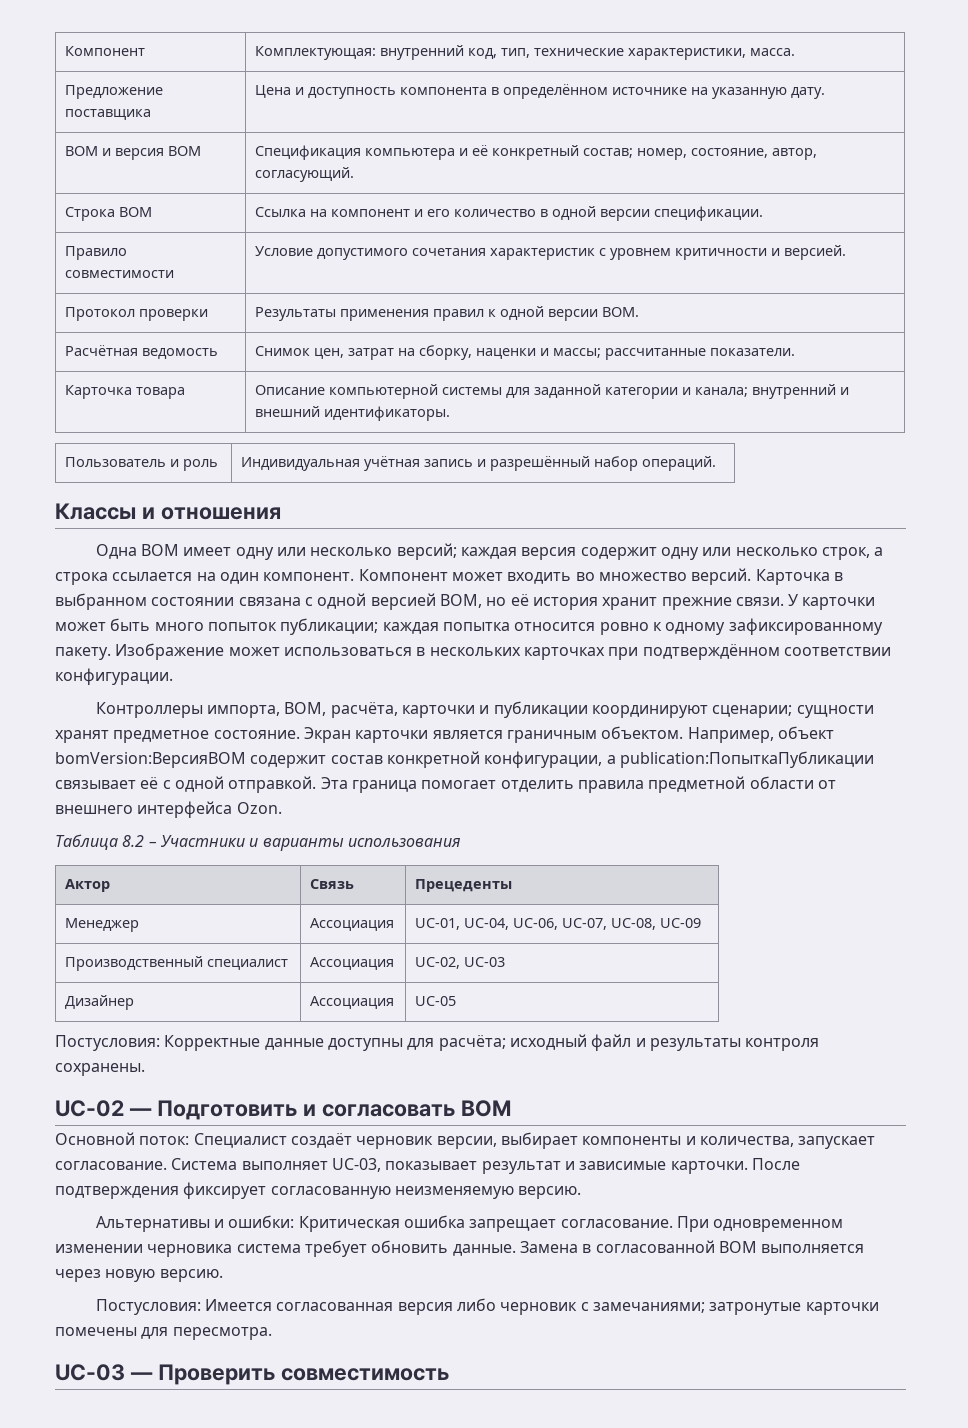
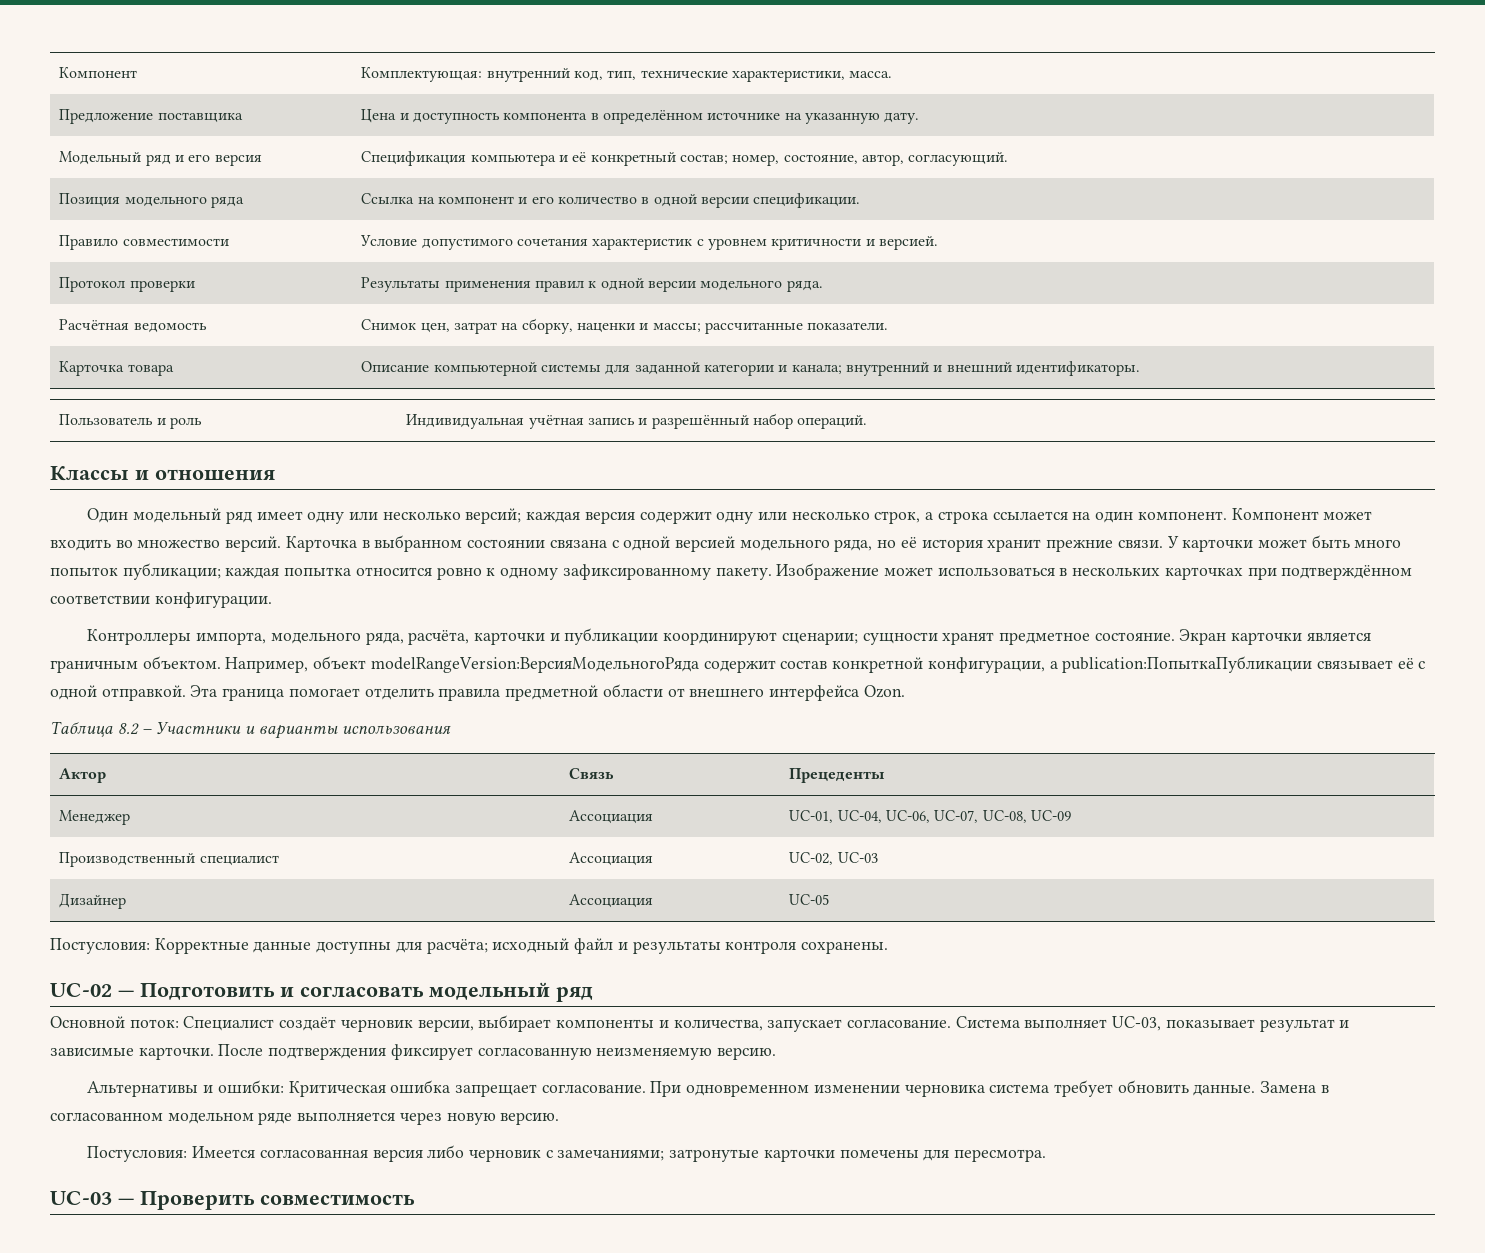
- BOM и версия BOM | Спецификация компьютера и её конкретный состав; номер, состояние, автор, согласующий.
+ Модельный ряд и его версия | Спецификация компьютера и её конкретный состав; номер, состояние, автор, согласующий.
- Строка BOM | Ссылка на компонент и его количество в одной версии спецификации.
+ Позиция модельного ряда | Ссылка на компонент и его количество в одной версии спецификации.
- Протокол проверки | Результаты применения правил к одной версии BOM.
+ Протокол проверки | Результаты применения правил к одной версии модельного ряда.
- Одна BOM имеет одну или несколько версий; каждая версия содержит одну или несколько строк, а строка ссылается на один компонент.
+ Один модельный ряд имеет одну или несколько версий; каждая версия содержит одну или несколько строк, а строка ссылается на один компонент.
- Карточка в выбранном состоянии связана с одной версией BOM, но её история хранит прежние связи.
+ Карточка в выбранном состоянии связана с одной версией модельного ряда, но её история хранит прежние связи.
- Контроллеры импорта, BOM, расчёта, карточки и публикации координируют сценарии; сущности хранят предметное состояние.
+ Контроллеры импорта, модельного ряда, расчёта, карточки и публикации координируют сценарии; сущности хранят предметное состояние.
- Например, объект bomVersion:ВерсияBOM содержит состав конкретной конфигурации, а publication:ПопыткаПубликации связывает её с одной отправкой.
+ Например, объект modelRangeVersion:ВерсияМодельногоРяда содержит состав конкретной конфигурации, а publication:ПопыткаПубликации связывает её с одной отправкой.
- UC-02 — Подготовить и согласовать BOM
+ UC-02 — Подготовить и согласовать модельный ряд
- Замена в согласованной BOM выполняется через новую версию.
+ Замена в согласованном модельном ряде выполняется через новую версию.

